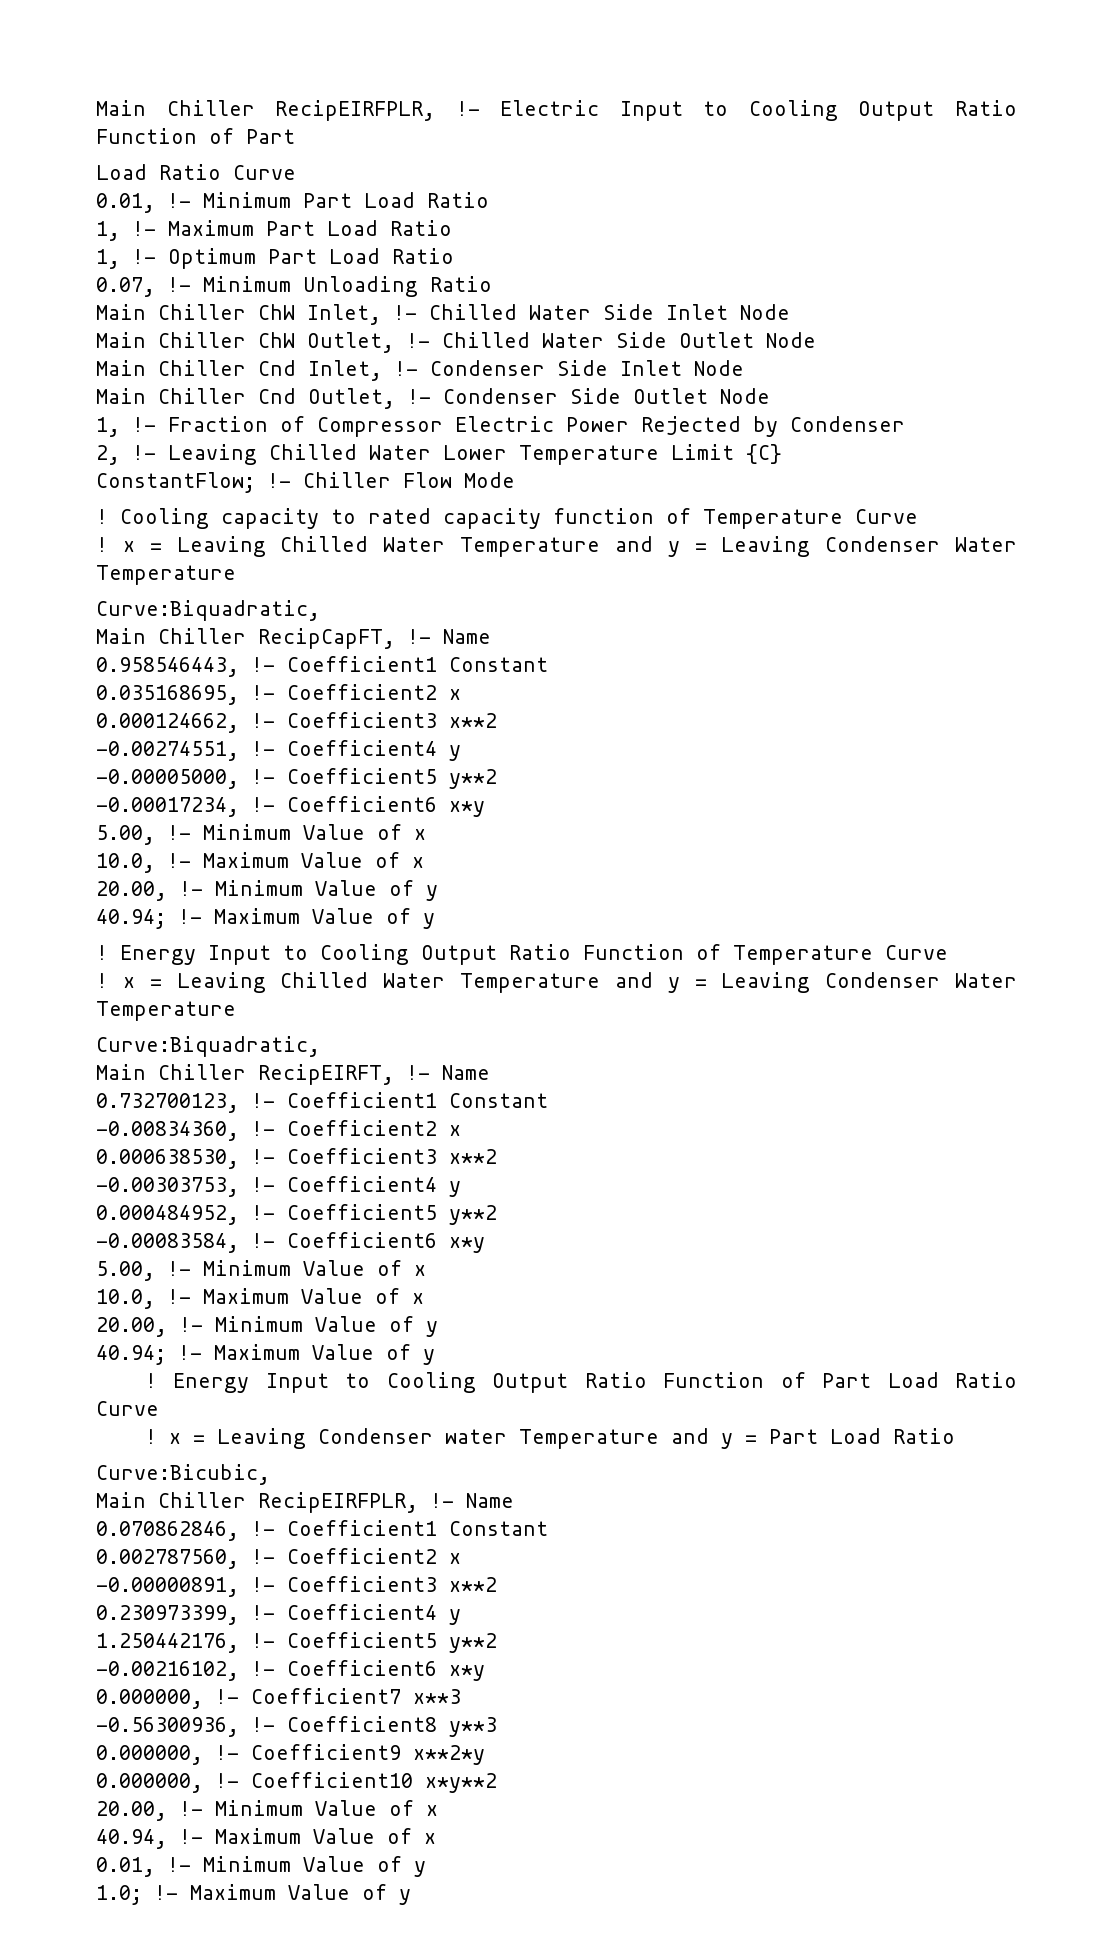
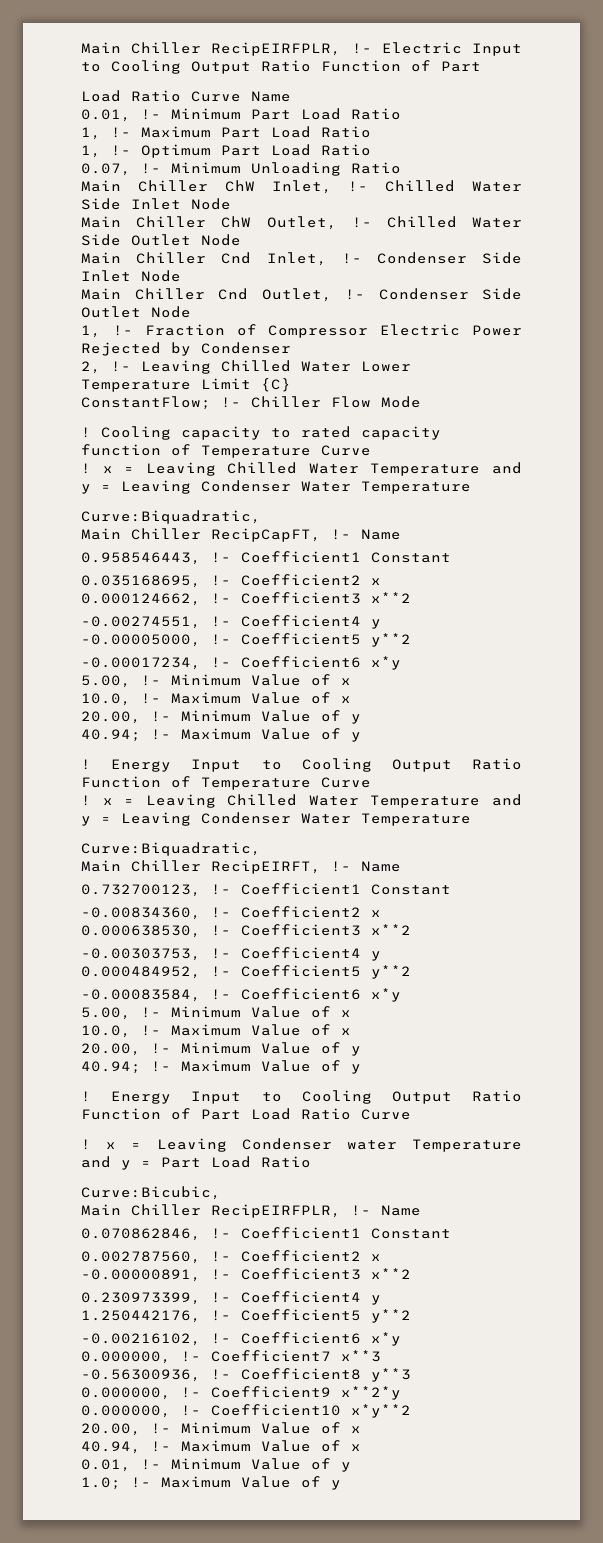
  Main Chiller RecipEIRFPLR, !- Electric Input to Cooling Output Ratio Function of Part
- Load Ratio Curve
+ Load Ratio Curve Name

